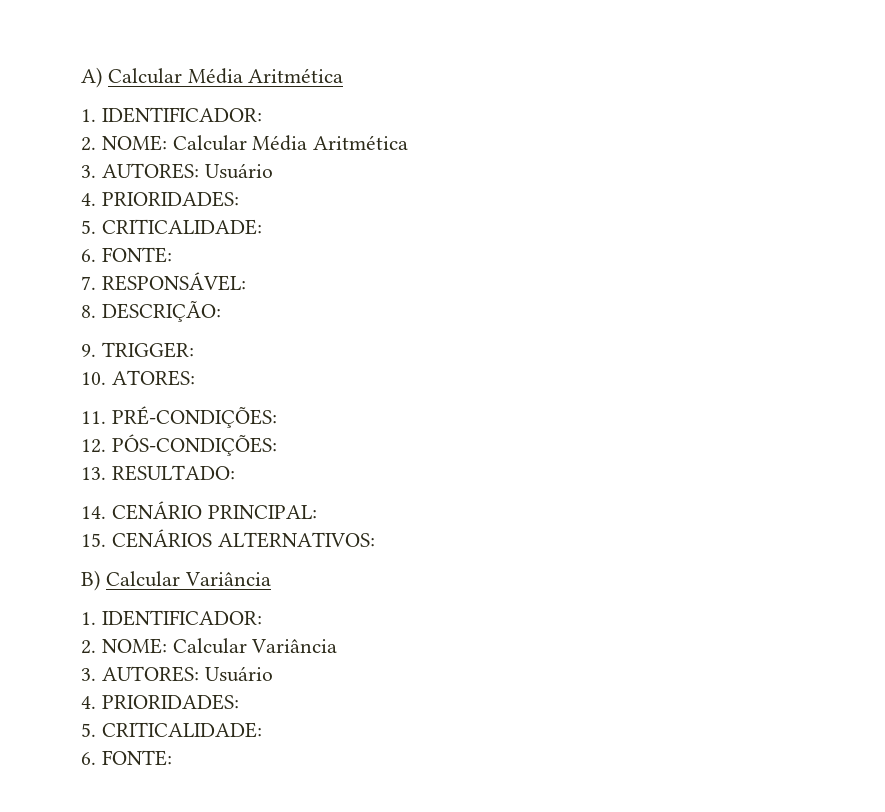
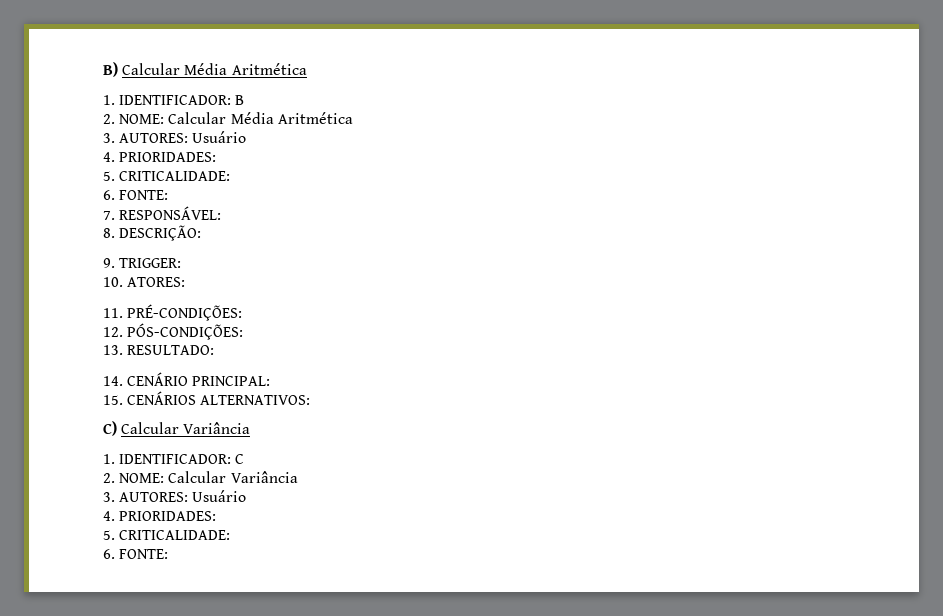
- A) Calcular Média Aritmética
- 1. IDENTIFICADOR:
+ B) Calcular Média Aritmética
+ 1. IDENTIFICADOR: B
- B) Calcular Variância
- 1. IDENTIFICADOR:
+ C) Calcular Variância
+ 1. IDENTIFICADOR: C

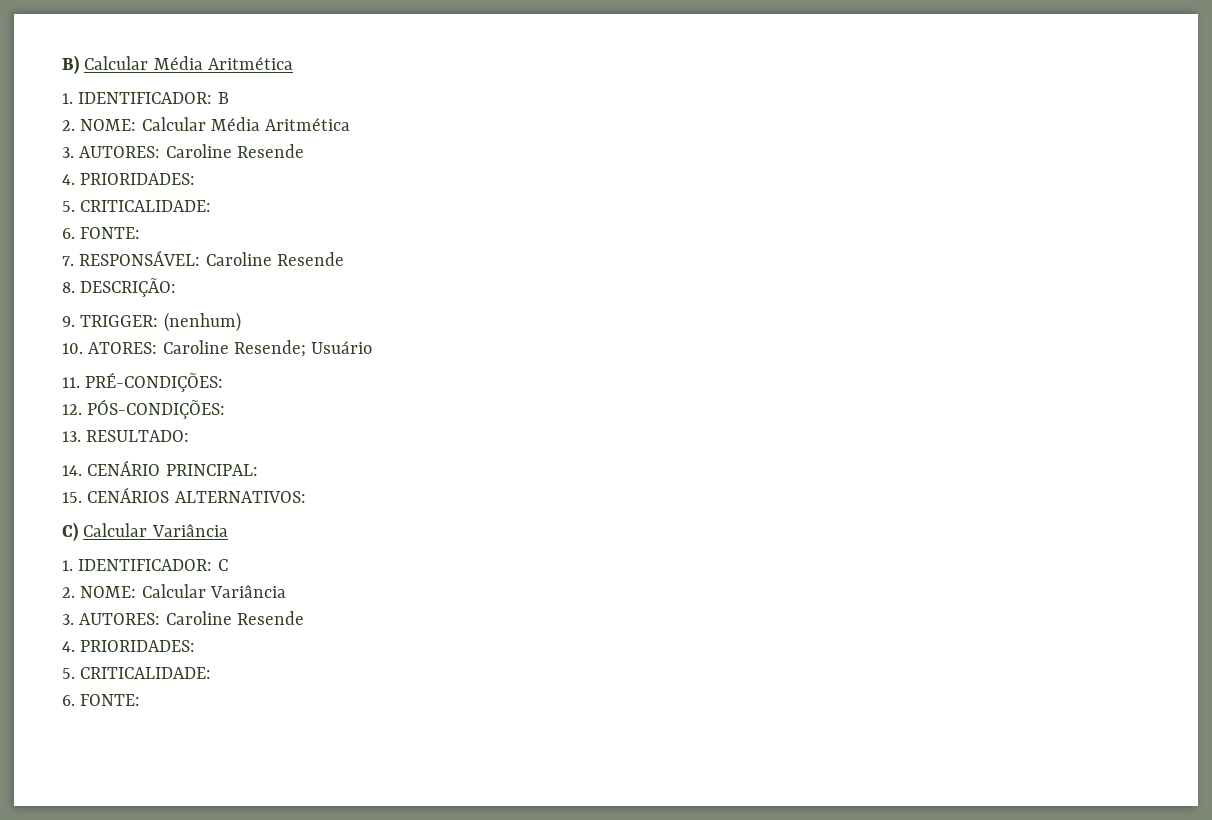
  2. NOME: Calcular Média Aritmética
- 3. AUTORES: Usuário
+ 3. AUTORES: Caroline Resende
- 7. RESPONSÁVEL:
+ 7. RESPONSÁVEL: Caroline Resende
- 9. TRIGGER:
+ 9. TRIGGER: (nenhum)
- 10. ATORES:
+ 10. ATORES: Caroline Resende; Usuário
  2. NOME: Calcular Variância
- 3. AUTORES: Usuário
+ 3. AUTORES: Caroline Resende

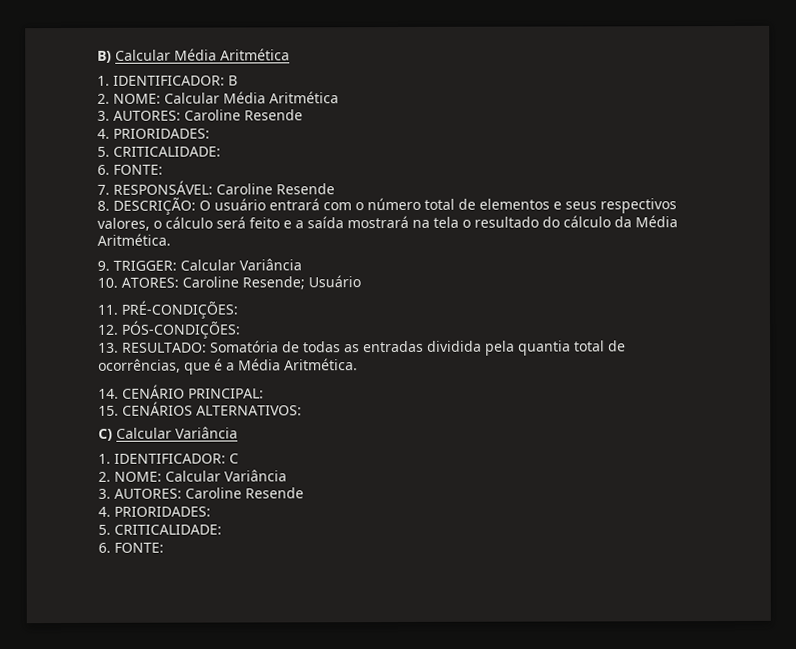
- 8. DESCRIÇÃO:
+ 8. DESCRIÇÃO: O usuário entrará com o número total de elementos e seus respectivos valores, o cálculo será feito e a saída mostrará na tela o resultado do cálculo da Média Aritmética.
- 9. TRIGGER: (nenhum)
+ 9. TRIGGER: Calcular Variância
- 13. RESULTADO:
+ 13. RESULTADO: Somatória de todas as entradas dividida pela quantia total de ocorrências, que é a Média Aritmética.

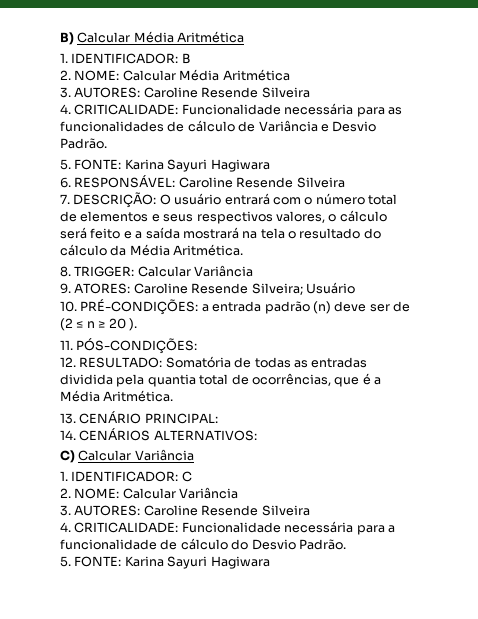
  2. NOME: Calcular Média Aritmética
- 3. AUTORES: Caroline Resende
- 4. PRIORIDADES:
- 5. CRITICALIDADE:
- 6. FONTE:
- 7. RESPONSÁVEL: Caroline Resende
- 8. DESCRIÇÃO: O usuário entrará com o número total de elementos e seus respectivos valores, o cálculo será feito e a saída mostrará na tela o resultado do cálculo da Média Aritmética.
+ 3. AUTORES: Caroline Resende Silveira
+ 4. CRITICALIDADE: Funcionalidade necessária para as funcionalidades de cálculo de Variância e Desvio Padrão.
+ 5. FONTE: Karina Sayuri Hagiwara
+ 6. RESPONSÁVEL: Caroline Resende Silveira
+ 7. DESCRIÇÃO: O usuário entrará com o número total de elementos e seus respectivos valores, o cálculo será feito e a saída mostrará na tela o resultado do cálculo da Média Aritmética.
- 9. TRIGGER: Calcular Variância
+ 8. TRIGGER: Calcular Variância
- 10. ATORES: Caroline Resende; Usuário
+ 9. ATORES: Caroline Resende Silveira; Usuário
+ 10. PRÉ-CONDIÇÕES: a entrada padrão (n) deve ser de (2 ≤ n ≥ 20 ).
- 11. PRÉ-CONDIÇÕES:
+ 11. PÓS-CONDIÇÕES:
- 12. PÓS-CONDIÇÕES:
- 13. RESULTADO: Somatória de todas as entradas dividida pela quantia total de ocorrências, que é a Média Aritmética.
+ 12. RESULTADO: Somatória de todas as entradas dividida pela quantia total de ocorrências, que é a Média Aritmética.
- 14. CENÁRIO PRINCIPAL:
+ 13. CENÁRIO PRINCIPAL:
- 15. CENÁRIOS ALTERNATIVOS:
+ 14. CENÁRIOS ALTERNATIVOS:
  2. NOME: Calcular Variância
- 3. AUTORES: Caroline Resende
- 4. PRIORIDADES:
- 5. CRITICALIDADE:
- 6. FONTE:
+ 3. AUTORES: Caroline Resende Silveira
+ 4. CRITICALIDADE: Funcionalidade necessária para a funcionalidade de cálculo do Desvio Padrão.
+ 5. FONTE: Karina Sayuri Hagiwara

